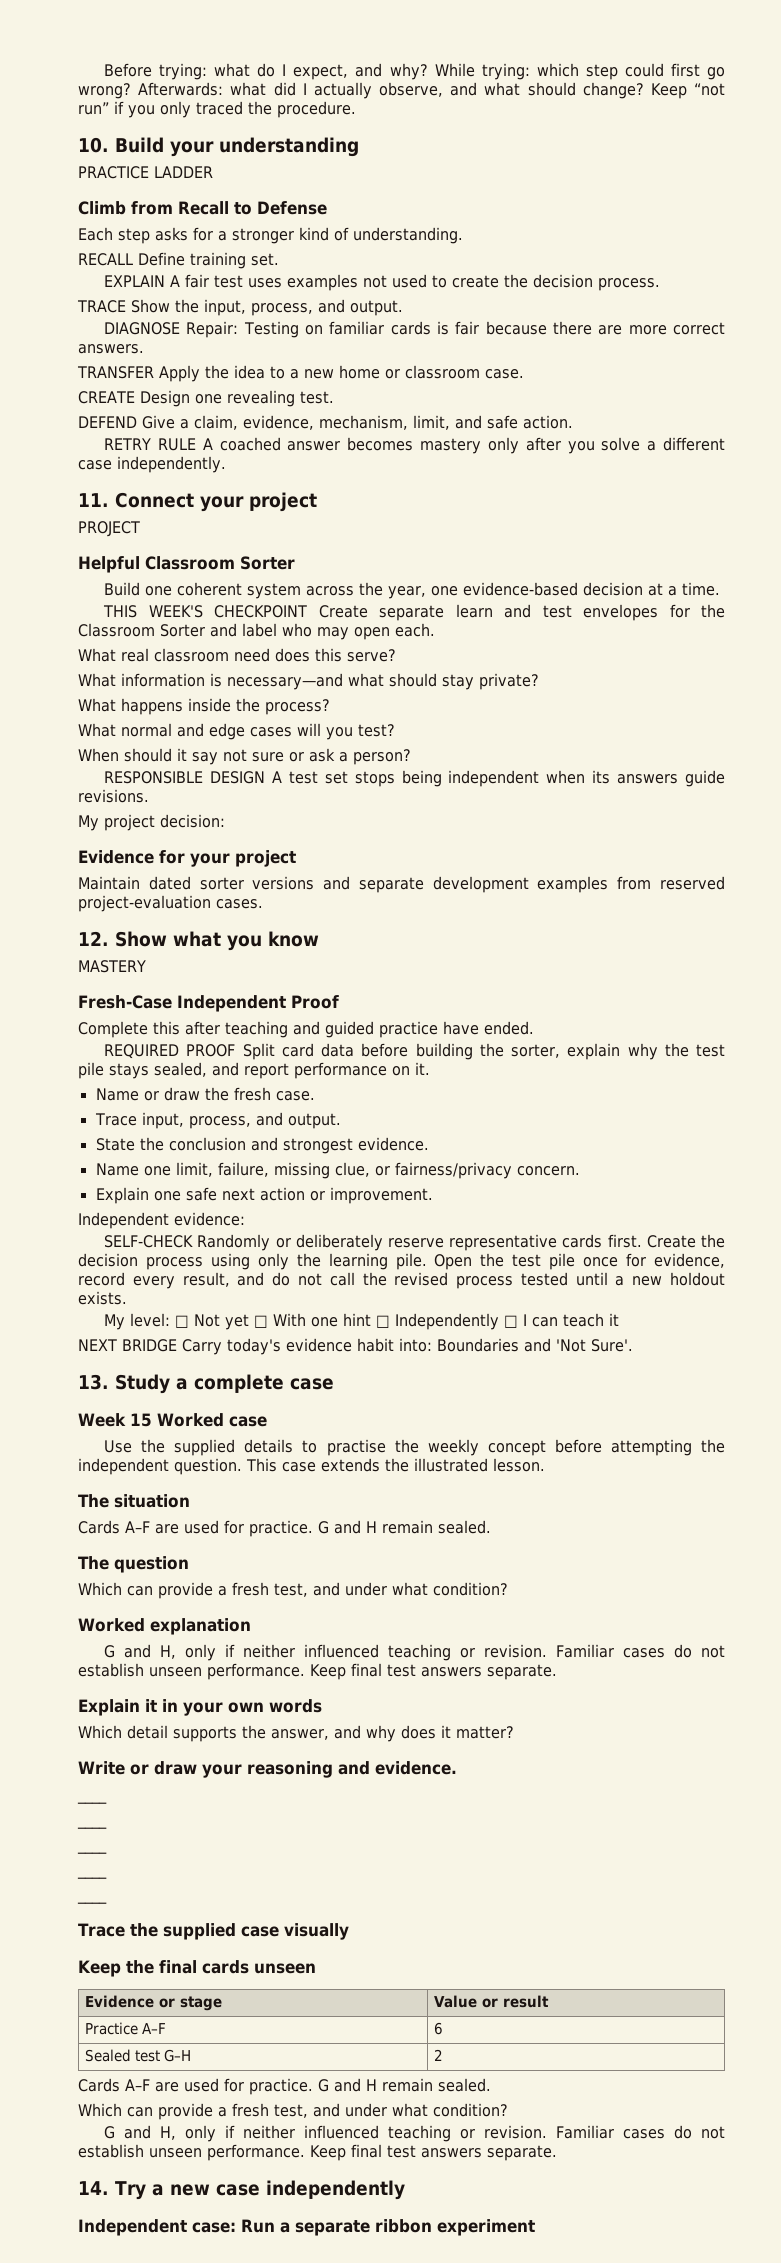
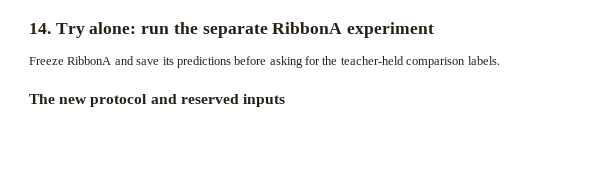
- Before trying: what do I expect, and why? While trying: which step could first go wrong? Afterwards: what did I actually observe, and what should change? Keep “not run” if you only traced the procedure.
- 10. Build your understanding
- PRACTICE LADDER
- Climb from Recall to Defense
- Each step asks for a stronger kind of understanding.
- RECALL Define training set.
- EXPLAIN A fair test uses examples not used to create the decision process.
- TRACE Show the input, process, and output.
- DIAGNOSE Repair: Testing on familiar cards is fair because there are more correct answers.
- TRANSFER Apply the idea to a new home or classroom case.
- CREATE Design one revealing test.
- DEFEND Give a claim, evidence, mechanism, limit, and safe action.
- RETRY RULE A coached answer becomes mastery only after you solve a different case independently.
- 11. Connect your project
- PROJECT
- Helpful Classroom Sorter
- Build one coherent system across the year, one evidence-based decision at a time.
- THIS WEEK'S CHECKPOINT Create separate learn and test envelopes for the Classroom Sorter and label who may open each.
- What real classroom need does this serve?
- What information is necessary—and what should stay private?
- What happens inside the process?
- What normal and edge cases will you test?
- When should it say not sure or ask a person?
- RESPONSIBLE DESIGN A test set stops being independent when its answers guide revisions.
- My project decision:
- Evidence for your project
- Maintain dated sorter versions and separate development examples from reserved project-evaluation cases.
- 12. Show what you know
- MASTERY
- Fresh-Case Independent Proof
- Complete this after teaching and guided practice have ended.
- REQUIRED PROOF Split card data before building the sorter, explain why the test pile stays sealed, and report performance on it.
- Name or draw the fresh case.
- Trace input, process, and output.
- State the conclusion and strongest evidence.
- Name one limit, failure, missing clue, or fairness/privacy concern.
- Explain one safe next action or improvement.
- Independent evidence:
- SELF-CHECK Randomly or deliberately reserve representative cards first. Create the decision process using only the learning pile. Open the test pile once for evidence, record every result, and do not call the revised process tested until a new holdout exists.
- My level: □ Not yet □ With one hint □ Independently □ I can teach it
- NEXT BRIDGE Carry today's evidence habit into: Boundaries and 'Not Sure'.
- 13. Study a complete case
- Week 15 Worked case
- Use the supplied details to practise the weekly concept before attempting the independent question. This case extends the illustrated lesson.
- The situation
- Cards A–F are used for practice. G and H remain sealed.
- The question
- Which can provide a fresh test, and under what condition?
- Worked explanation
- G and H, only if neither influenced teaching or revision. Familiar cases do not establish unseen performance. Keep final test answers separate.
- Explain it in your own words
- Which detail supports the answer, and why does it matter?
- Write or draw your reasoning and evidence.
- ____
- ____
- ____
- ____
- ____
- Trace the supplied case visually
- Keep the final cards unseen
- Evidence or stage | Value or result
- Practice A–F | 6
- Sealed test G–H | 2
- Cards A–F are used for practice. G and H remain sealed.
- Which can provide a fresh test, and under what condition?
- G and H, only if neither influenced teaching or revision. Familiar cases do not establish unseen performance. Keep final test answers separate.
- 14. Try a new case independently
- Independent case: Run a separate ribbon experiment
+ 14. Try alone: run the separate RibbonA experiment
+ Freeze RibbonA and save its predictions before asking for the teacher-held comparison labels.
+ The new protocol and reserved inputs

